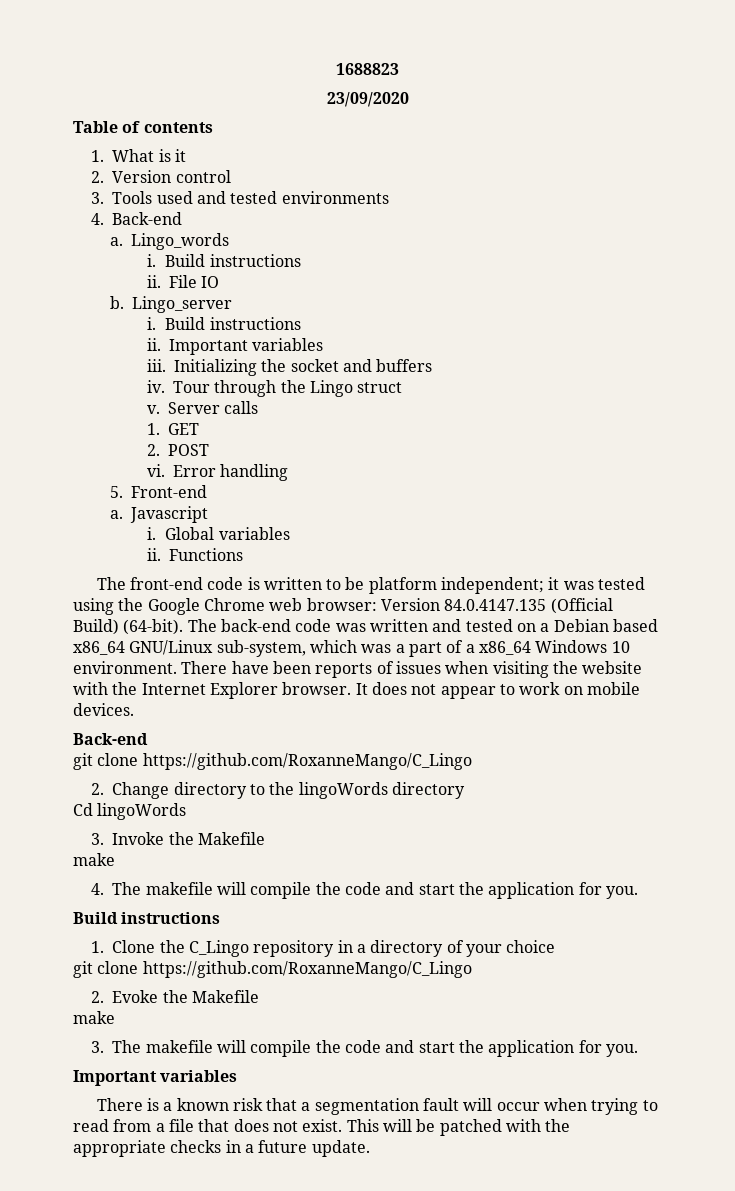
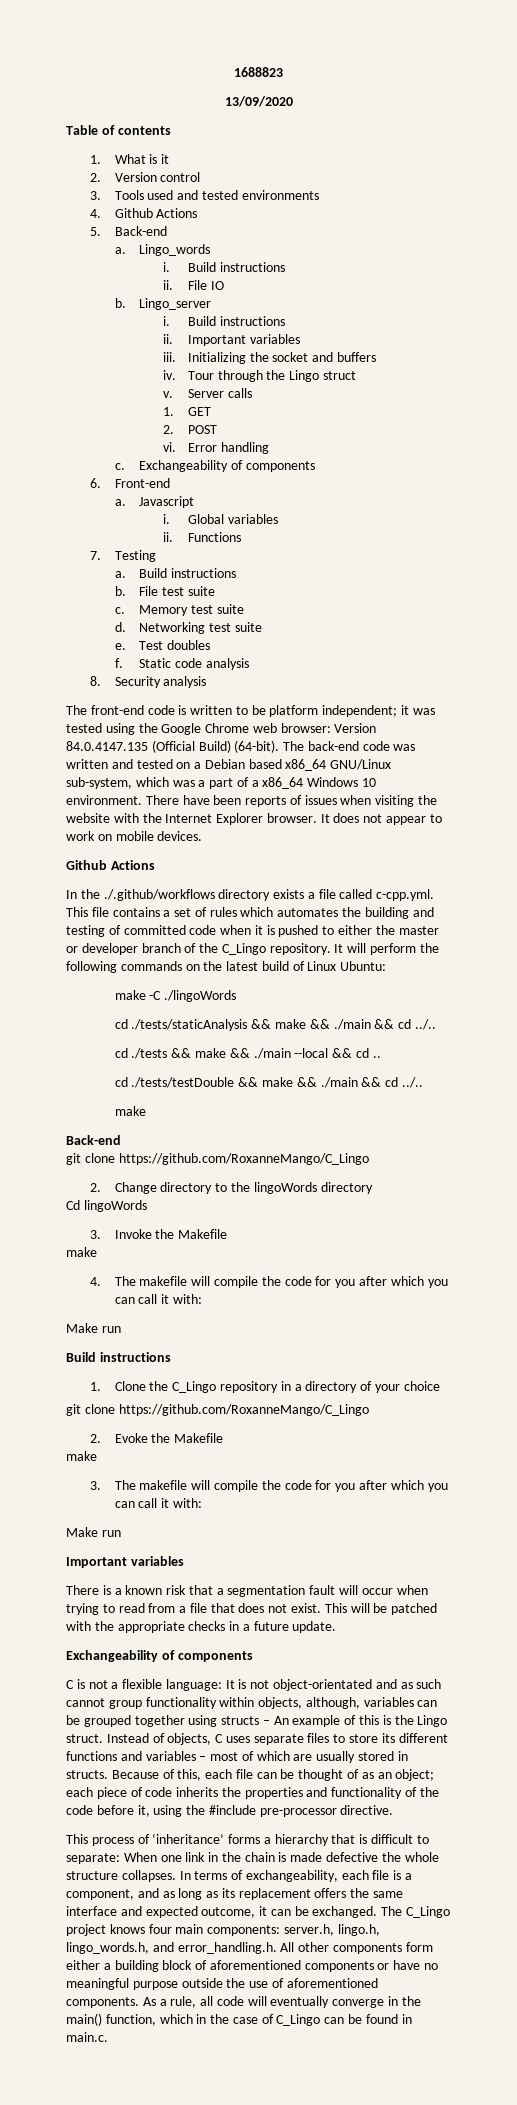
- 23/09/2020
+ 13/09/2020
- 4. Back-end
+ 4. Github Actions
+ 5. Back-end
- 5. Front-end
+ c. Exchangeability of components
+ 6. Front-end
+ 7. Testing
+ a. Build instructions
+ b. File test suite
+ c. Memory test suite
+ d. Networking test suite
+ e. Test doubles
+ f. Static code analysis
+ 8. Security analysis
  It does not appear to work on mobile devices.
+ Github Actions
+ In the ./.github/workflows directory exists a file called c-cpp.yml. This file contains a set of rules which automates the building and testing of committed code when it is pushed to either the master or developer branch of the C_Lingo repository. It will perform the following commands on the latest build of Linux Ubuntu:
+ make -C ./lingoWords
+ cd ./tests/staticAnalysis && make && ./main && cd ../..
+ cd ./tests && make && ./main --local && cd ..
+ cd ./tests/testDouble && make && ./main && cd ../..
+ make
- 4. The makefile will compile the code and start the application for you.
+ 4. The makefile will compile the code for you after which you can call it with:
+ Make run
- 3. The makefile will compile the code and start the application for you.
+ 3. The makefile will compile the code for you after which you can call it with:
+ Make run
  This will be patched with the appropriate checks in a future update.
+ Exchangeability of components
+ C is not a flexible language: It is not object-orientated and as such cannot group functionality within objects, although, variables can be grouped together using structs – An example of this is the Lingo struct. Instead of objects, C uses separate files to store its different functions and variables – most of which are usually stored in structs. Because of this, each file can be thought of as an object; each piece of code inherits the properties and functionality of the code before it, using the #include pre-processor directive.
+ This process of ‘inheritance’ forms a hierarchy that is difficult to separate: When one link in the chain is made defective the whole structure collapses. In terms of exchangeability, each file is a component, and as long as its replacement offers the same interface and expected outcome, it can be exchanged. The C_Lingo project knows four main components: server.h, lingo.h, lingo_words.h, and error_handling.h. All other components form either a building block of aforementioned components or have no meaningful purpose outside the use of aforementioned components. As a rule, all code will eventually converge in the main() function, which in the case of C_Lingo can be found in main.c.

